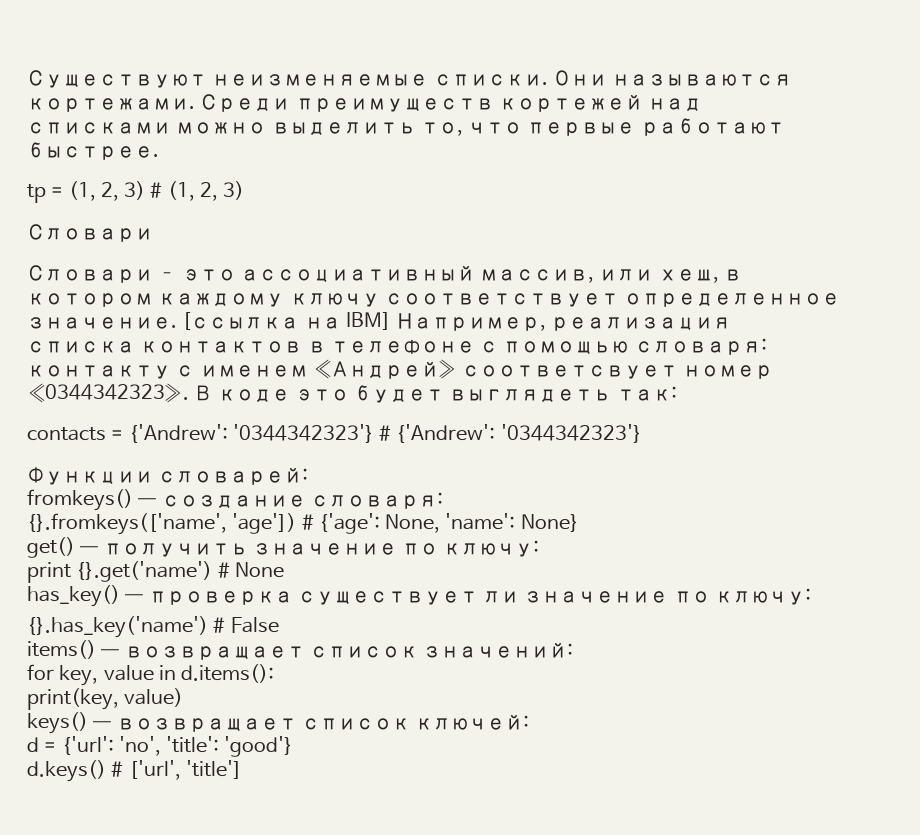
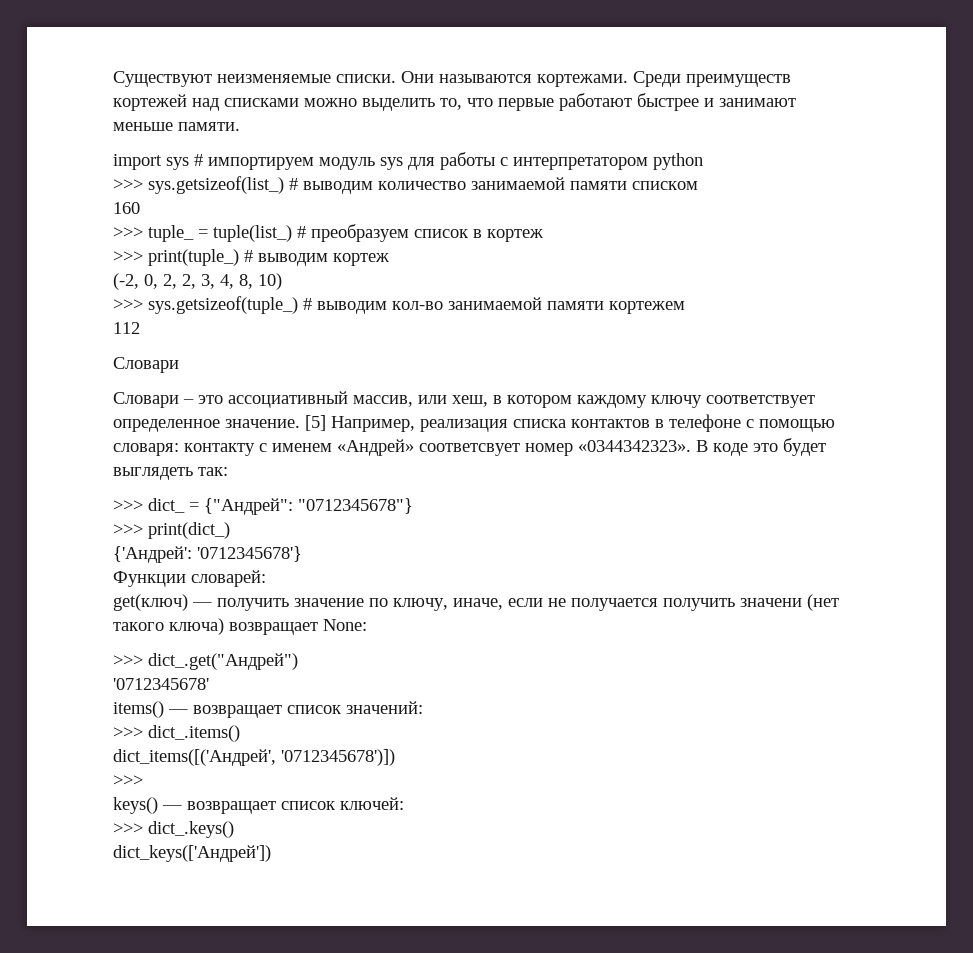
- Среди преимуществ кортежей над списками можно выделить то, что первые работают быстрее.
- tp = (1, 2, 3) # (1, 2, 3)
+ Среди преимуществ кортежей над списками можно выделить то, что первые работают быстрее и занимают меньше памяти.
+ import sys # импортируем модуль sys для работы с интерпретатором python
+ >>> sys.getsizeof(list_) # выводим количество занимаемой памяти списком
+ 160
+ >>> tuple_ = tuple(list_) # преобразуем список в кортеж
+ >>> print(tuple_) # выводим кортеж
+ (-2, 0, 2, 2, 3, 4, 8, 10)
+ >>> sys.getsizeof(tuple_) # выводим кол-во занимаемой памяти кортежем
+ 112
- [ссылка на IBM] Например, реализация списка контактов в телефоне с помощью словаря: контакту с именем «Андрей» соответсвует номер «0344342323».
+ [5] Например, реализация списка контактов в телефоне с помощью словаря: контакту с именем «Андрей» соответсвует номер «0344342323».
- contacts = {'Andrew': '0344342323'} # {'Andrew': '0344342323'}
+ >>> dict_ = {"Андрей": "0712345678"}
+ >>> print(dict_)
+ {'Андрей': '0712345678'}
  Функции словарей:
- fromkeys() — создание словаря:
- {}.fromkeys(['name', 'age']) # {'age': None, 'name': None}
- get() — получить значение по ключу:
- print {}.get('name') # None
- has_key() — проверка существует ли значение по ключу:
- {}.has_key('name') # False
+ get(ключ) — получить значение по ключу, иначе, если не получается получить значени (нет такого ключа) возвращает None:
+ >>> dict_.get("Андрей")
+ '0712345678'
- for key, value in d.items():
- print(key, value)
+ >>> dict_.items()
+ dict_items([('Андрей', '0712345678')])
+ >>>
- d = {'url': 'no', 'title': 'good'}
- d.keys() # ['url', 'title']
+ >>> dict_.keys()
+ dict_keys(['Андрей'])

